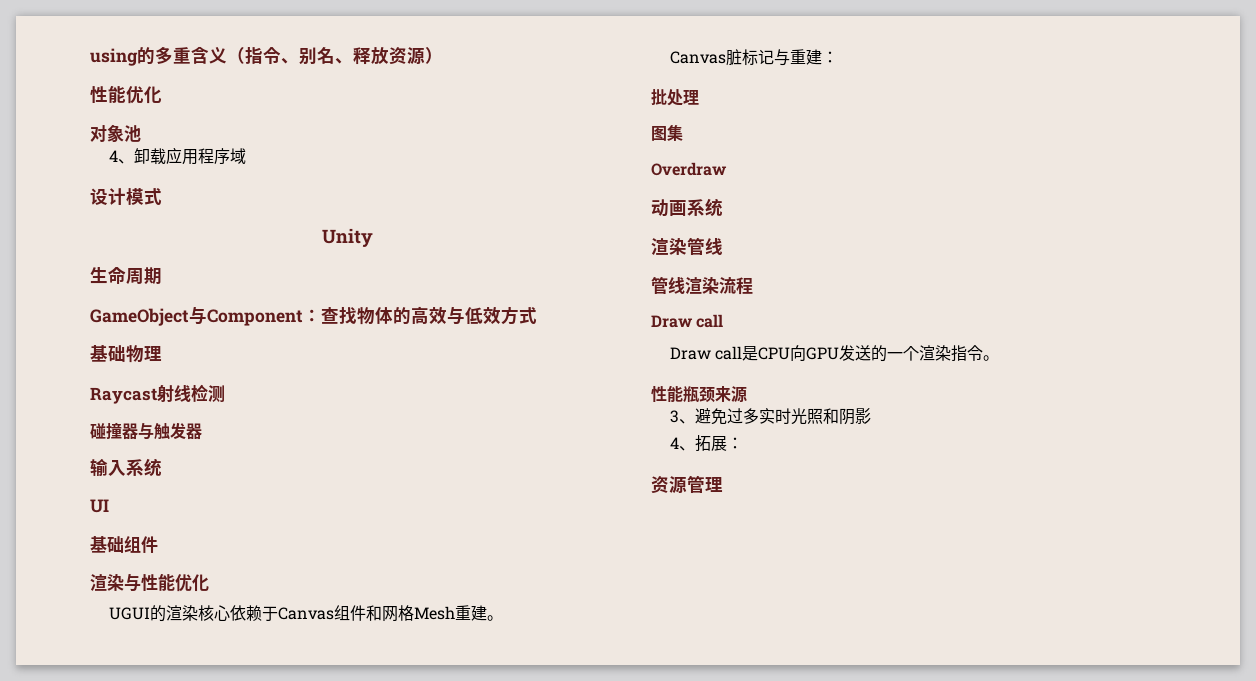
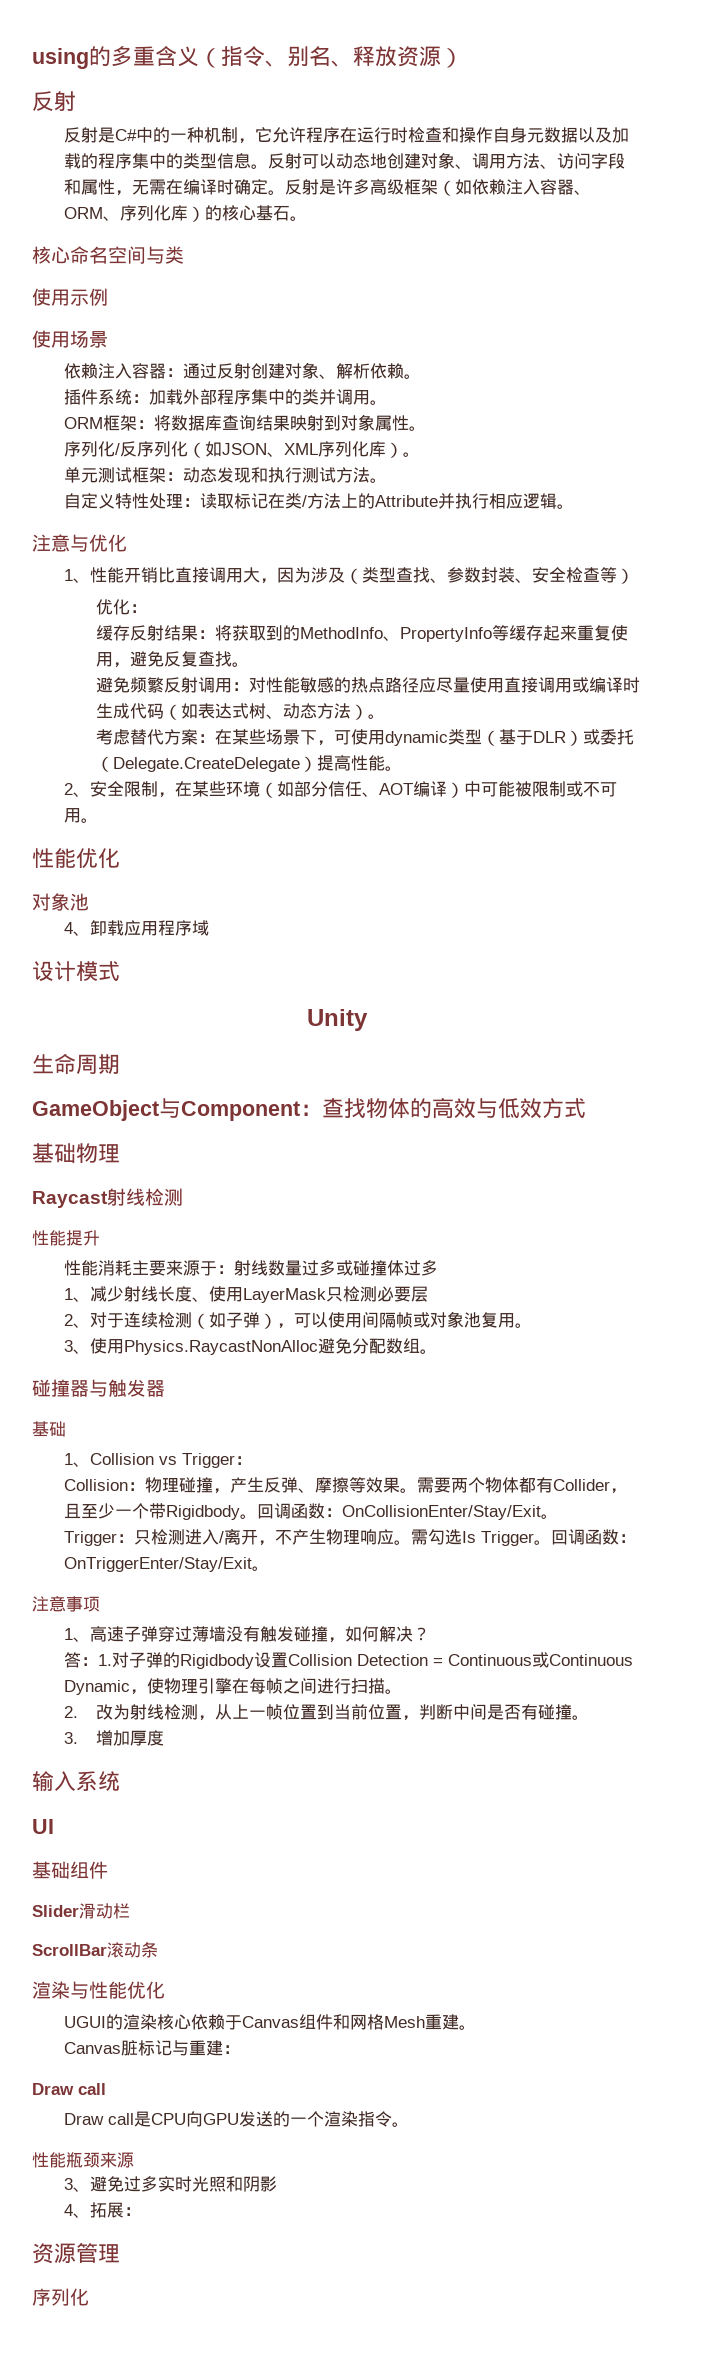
  using的多重含义（指令、别名、释放资源）
+ 反射
+ 反射是C#中的一种机制，它允许程序在运行时检查和操作自身元数据以及加载的程序集中的类型信息。反射可以动态地创建对象、调用方法、访问字段和属性，无需在编译时确定。反射是许多高级框架（如依赖注入容器、ORM、序列化库）的核心基石。
+ 核心命名空间与类
+ 使用示例
+ 使用场景
+ 依赖注入容器：通过反射创建对象、解析依赖。
+ 插件系统：加载外部程序集中的类并调用。
+ ORM框架：将数据库查询结果映射到对象属性。
+ 序列化/反序列化（如JSON、XML序列化库）。
+ 单元测试框架：动态发现和执行测试方法。
+ 自定义特性处理：读取标记在类/方法上的Attribute并执行相应逻辑。
+ 注意与优化
+ 1、性能开销比直接调用大，因为涉及（类型查找、参数封装、安全检查等）
+ 优化：
+ 缓存反射结果：将获取到的MethodInfo、PropertyInfo等缓存起来重复使用，避免反复查找。
+ 避免频繁反射调用：对性能敏感的热点路径应尽量使用直接调用或编译时生成代码（如表达式树、动态方法）。
+ 考虑替代方案：在某些场景下，可使用dynamic类型（基于DLR）或委托（Delegate.CreateDelegate）提高性能。
+ 2、安全限制，在某些环境（如部分信任、AOT编译）中可能被限制或不可用。
+ 性能提升
+ 性能消耗主要来源于：射线数量过多或碰撞体过多
+ 1、减少射线长度、使用LayerMask只检测必要层
+ 2、对于连续检测（如子弹），可以使用间隔帧或对象池复用。
+ 3、使用Physics.RaycastNonAlloc避免分配数组。
  碰撞器与触发器
+ 基础
+ 1、Collision vs Trigger：
+ Collision：物理碰撞，产生反弹、摩擦等效果。需要两个物体都有Collider，且至少一个带Rigidbody。回调函数：OnCollisionEnter/Stay/Exit。
+ Trigger：只检测进入/离开，不产生物理响应。需勾选Is Trigger。回调函数：OnTriggerEnter/Stay/Exit。
+ 注意事项
+ 1、高速子弹穿过薄墙没有触发碰撞，如何解决？
+ 答：1.对子弹的Rigidbody设置Collision Detection = Continuous或Continuous Dynamic，使物理引擎在每帧之间进行扫描。
+ 2.改为射线检测，从上一帧位置到当前位置，判断中间是否有碰撞。
+ 3.增加厚度
+ Slider滑动栏
+ ScrollBar滚动条
- 批处理
- 图集
- Overdraw
- 动画系统
- 渲染管线
- 管线渲染流程
  资源管理
+ 序列化

